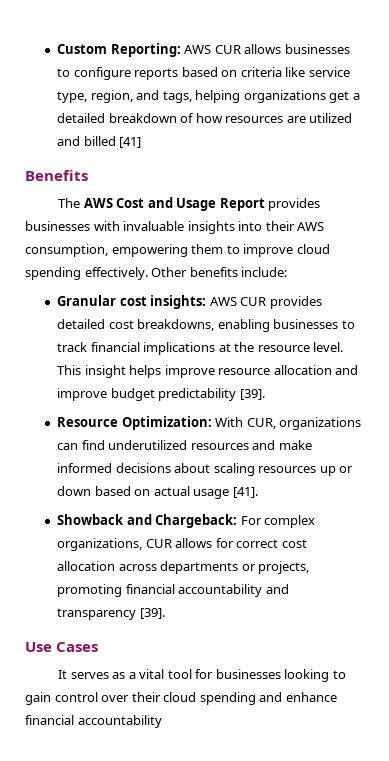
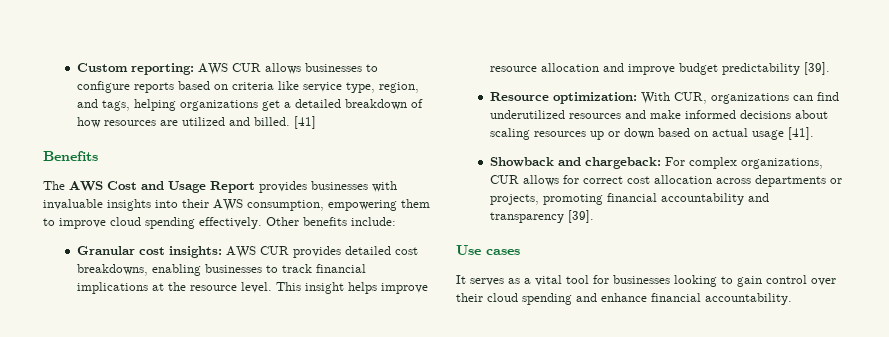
- Custom Reporting: AWS CUR allows businesses to configure reports based on criteria like service type, region, and tags, helping organizations get a detailed breakdown of how resources are utilized and billed [41]
+ Custom reporting: AWS CUR allows businesses to configure reports based on criteria like service type, region, and tags, helping organizations get a detailed breakdown of how resources are utilized and billed. [41]
- Resource Optimization: With CUR, organizations can find underutilized resources and make informed decisions about scaling resources up or down based on actual usage [41].
+ Resource optimization: With CUR, organizations can find underutilized resources and make informed decisions about scaling resources up or down based on actual usage [41].
- Showback and Chargeback: For complex organizations, CUR allows for correct cost allocation across departments or projects, promoting financial accountability and transparency [39].
+ Showback and chargeback: For complex organizations, CUR allows for correct cost allocation across departments or projects, promoting financial accountability and transparency [39].
- Use Cases
+ Use cases
- It serves as a vital tool for businesses looking to gain control over their cloud spending and enhance financial accountability
+ It serves as a vital tool for businesses looking to gain control over their cloud spending and enhance financial accountability.

